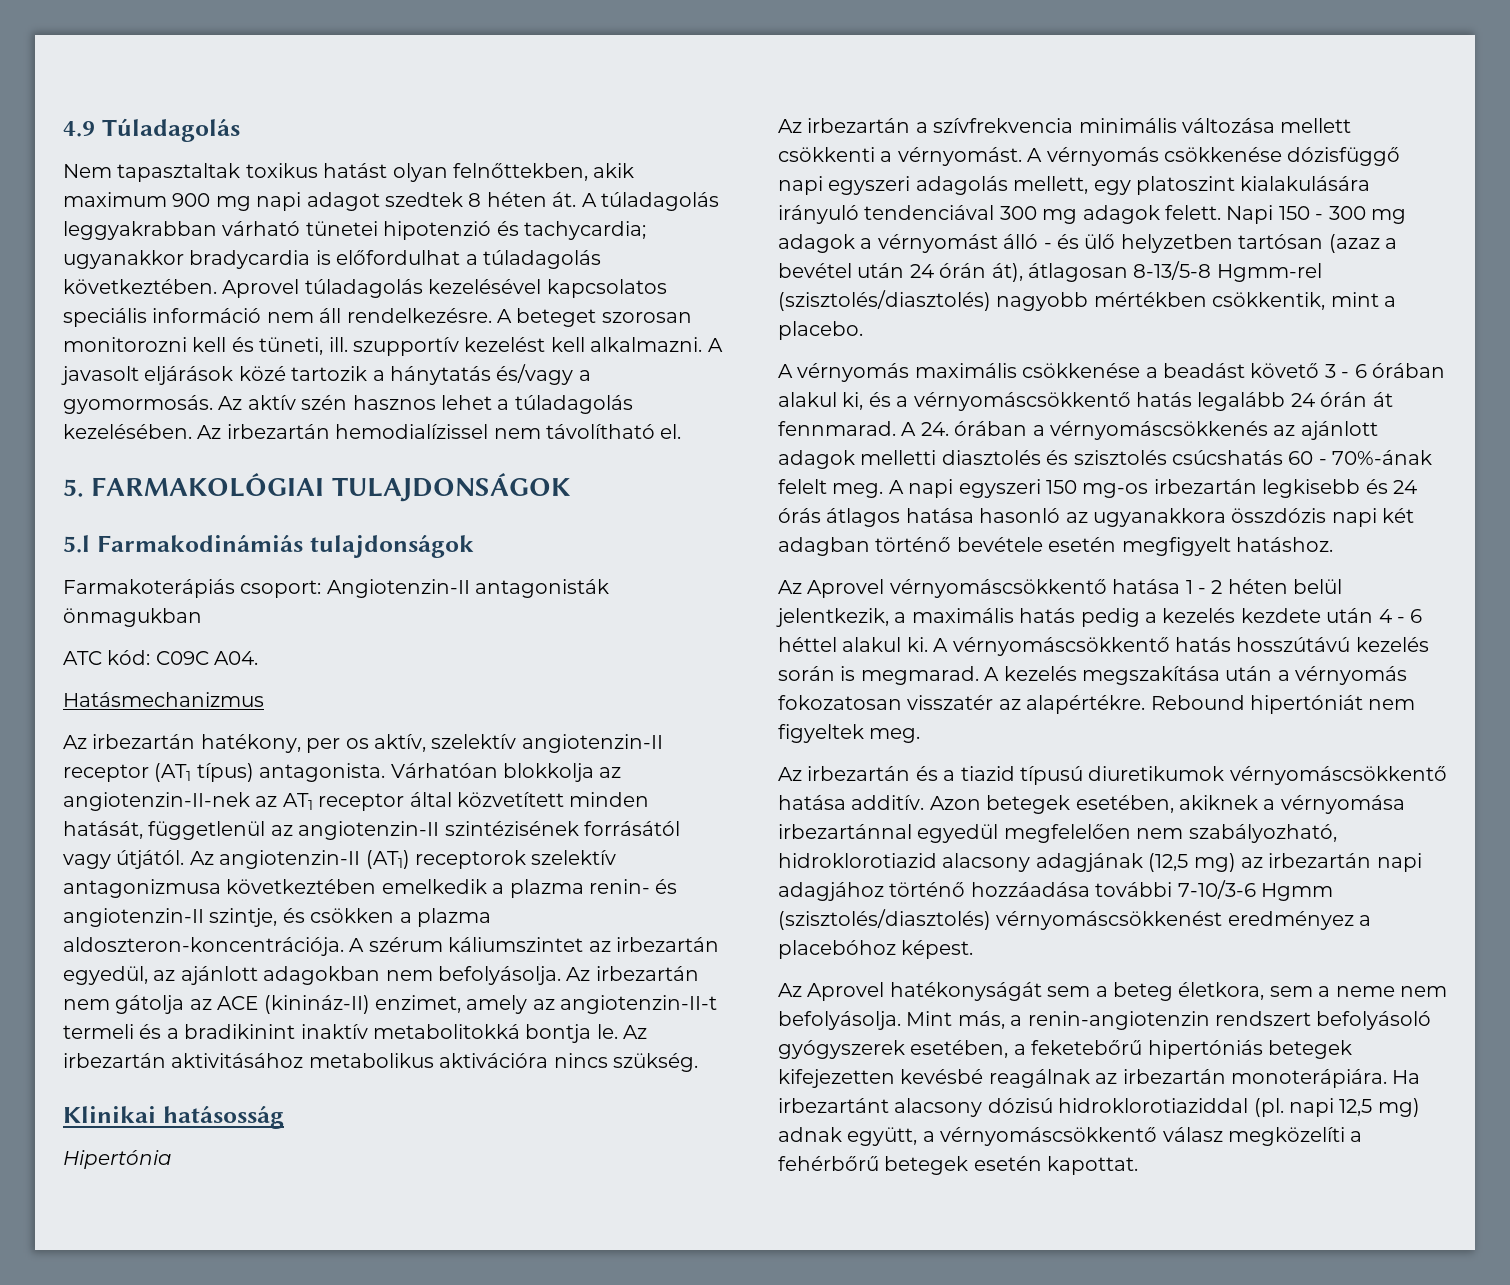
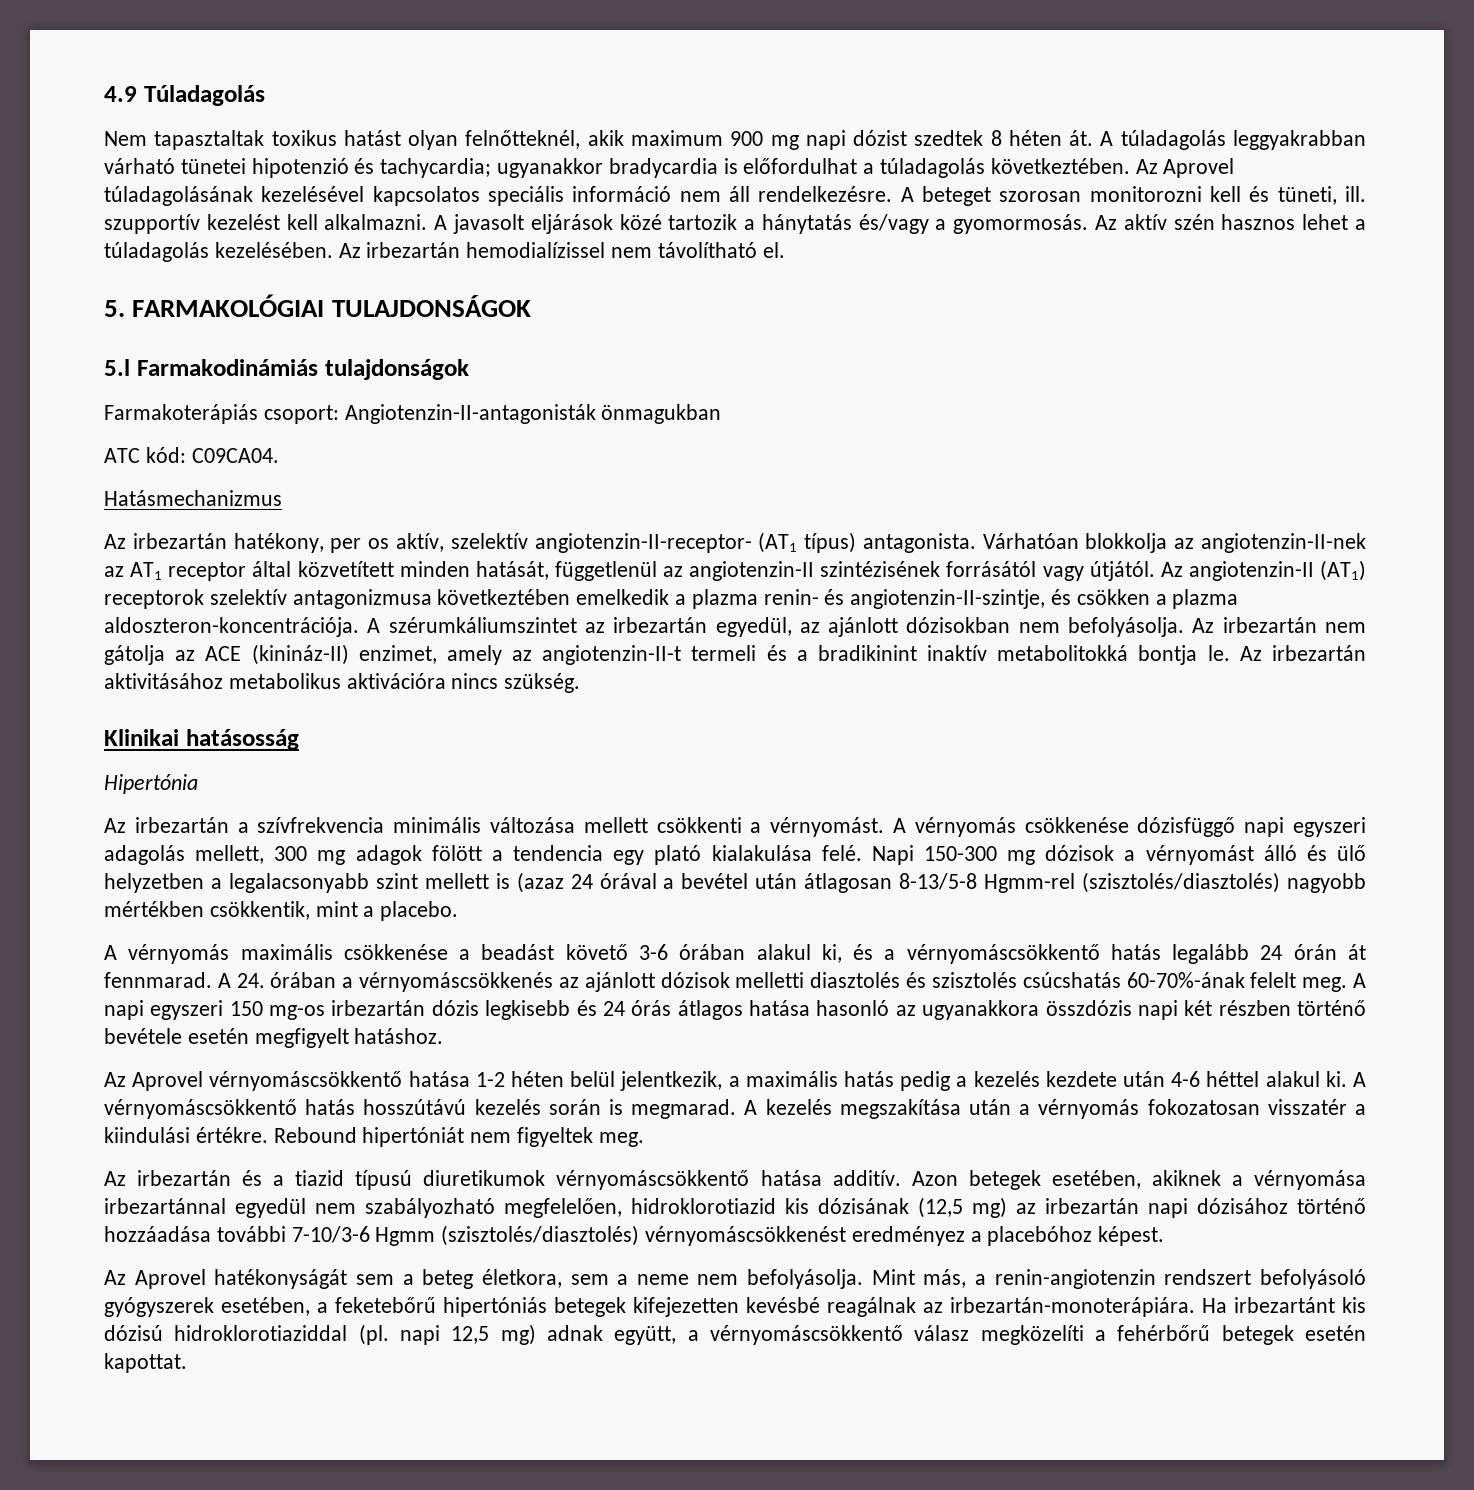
- Nem tapasztaltak toxikus hatást olyan felnőttekben, akik maximum 900 mg napi adagot szedtek 8 héten át.
+ Nem tapasztaltak toxikus hatást olyan felnőtteknél, akik maximum 900 mg napi dózist szedtek 8 héten át.
- Aprovel túladagolás kezelésével kapcsolatos speciális információ nem áll rendelkezésre.
+ Az Aprovel túladagolásának kezelésével kapcsolatos speciális információ nem áll rendelkezésre.
- Farmakoterápiás csoport: Angiotenzin-II antagonisták önmagukban
+ Farmakoterápiás csoport: Angiotenzin-II-antagonisták önmagukban
- ATC kód: C09C A04.
+ ATC kód: C09CA04.
- Az irbezartán hatékony, per os aktív, szelektív angiotenzin-II receptor (AT1 típus) antagonista.
+ Az irbezartán hatékony, per os aktív, szelektív angiotenzin-II-receptor- (AT1 típus) antagonista.
- Az angiotenzin-II (AT1) receptorok szelektív antagonizmusa következtében emelkedik a plazma renin- és angiotenzin-II szintje, és csökken a plazma aldoszteron-koncentrációja.
+ Az angiotenzin-II (AT1) receptorok szelektív antagonizmusa következtében emelkedik a plazma renin- és angiotenzin-II-szintje, és csökken a plazma aldoszteron-koncentrációja.
- A szérum káliumszintet az irbezartán egyedül, az ajánlott adagokban nem befolyásolja.
+ A szérumkáliumszintet az irbezartán egyedül, az ajánlott dózisokban nem befolyásolja.
- A vérnyomás csökkenése dózisfüggő napi egyszeri adagolás mellett, egy platoszint kialakulására irányuló tendenciával 300 mg adagok felett. Napi 150 - 300 mg adagok a vérnyomást álló - és ülő helyzetben tartósan (azaz a bevétel után 24 órán át), átlagosan 8-13/5-8 Hgmm-rel (szisztolés/diasztolés) nagyobb mértékben csökkentik, mint a placebo.
+ A vérnyomás csökkenése dózisfüggő napi egyszeri adagolás mellett, 300 mg adagok fölött a tendencia egy plató kialakulása felé. Napi 150-300 mg dózisok a vérnyomást álló és ülő helyzetben a legalacsonyabb szint mellett is (azaz 24 órával a bevétel után átlagosan 8-13/5-8 Hgmm-rel (szisztolés/diasztolés) nagyobb mértékben csökkentik, mint a placebo.
- A vérnyomás maximális csökkenése a beadást követő 3 - 6 órában alakul ki, és a vérnyomáscsökkentő hatás legalább 24 órán át fennmarad.
+ A vérnyomás maximális csökkenése a beadást követő 3-6 órában alakul ki, és a vérnyomáscsökkentő hatás legalább 24 órán át fennmarad.
- A 24. órában a vérnyomáscsökkenés az ajánlott adagok melletti diasztolés és szisztolés csúcshatás 60 - 70%-ának felelt meg.
+ A 24. órában a vérnyomáscsökkenés az ajánlott dózisok melletti diasztolés és szisztolés csúcshatás 60-70%-ának felelt meg.
- A napi egyszeri 150 mg-os irbezartán legkisebb és 24 órás átlagos hatása hasonló az ugyanakkora összdózis napi két adagban történő bevétele esetén megfigyelt hatáshoz.
+ A napi egyszeri 150 mg-os irbezartán dózis legkisebb és 24 órás átlagos hatása hasonló az ugyanakkora összdózis napi két részben történő bevétele esetén megfigyelt hatáshoz.
- Az Aprovel vérnyomáscsökkentő hatása 1 - 2 héten belül jelentkezik, a maximális hatás pedig a kezelés kezdete után 4 - 6 héttel alakul ki.
+ Az Aprovel vérnyomáscsökkentő hatása 1-2 héten belül jelentkezik, a maximális hatás pedig a kezelés kezdete után 4-6 héttel alakul ki.
- A kezelés megszakítása után a vérnyomás fokozatosan visszatér az alapértékre.
+ A kezelés megszakítása után a vérnyomás fokozatosan visszatér a kiindulási értékre.
- Azon betegek esetében, akiknek a vérnyomása irbezartánnal egyedül megfelelően nem szabályozható, hidroklorotiazid alacsony adagjának (12,5 mg) az irbezartán napi adagjához történő hozzáadása további 7-10/3-6 Hgmm (szisztolés/diasztolés) vérnyomáscsökkenést eredményez a placebóhoz képest.
+ Azon betegek esetében, akiknek a vérnyomása irbezartánnal egyedül nem szabályozható megfelelően, hidroklorotiazid kis dózisának (12,5 mg) az irbezartán napi dózisához történő hozzáadása további 7-10/3-6 Hgmm (szisztolés/diasztolés) vérnyomáscsökkenést eredményez a placebóhoz képest.
- Mint más, a renin-angiotenzin rendszert befolyásoló gyógyszerek esetében, a feketebőrű hipertóniás betegek kifejezetten kevésbé reagálnak az irbezartán monoterápiára.
+ Mint más, a renin-angiotenzin rendszert befolyásoló gyógyszerek esetében, a feketebőrű hipertóniás betegek kifejezetten kevésbé reagálnak az irbezartán-monoterápiára.
- Ha irbezartánt alacsony dózisú hidroklorotiaziddal (pl. napi 12,5 mg) adnak együtt, a vérnyomáscsökkentő válasz megközelíti a fehérbőrű betegek esetén kapottat.
+ Ha irbezartánt kis dózisú hidroklorotiaziddal (pl. napi 12,5 mg) adnak együtt, a vérnyomáscsökkentő válasz megközelíti a fehérbőrű betegek esetén kapottat.

